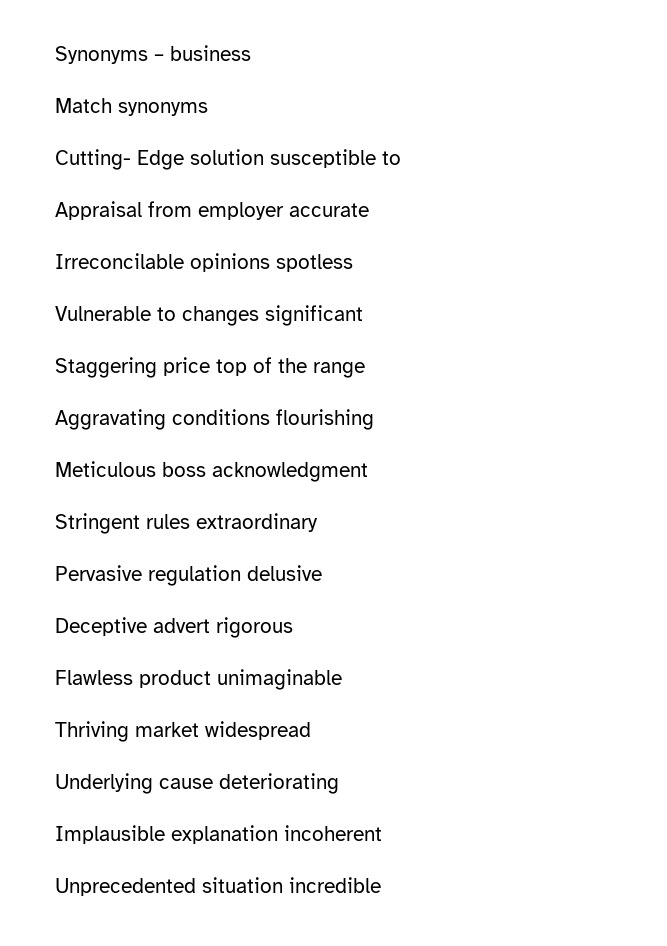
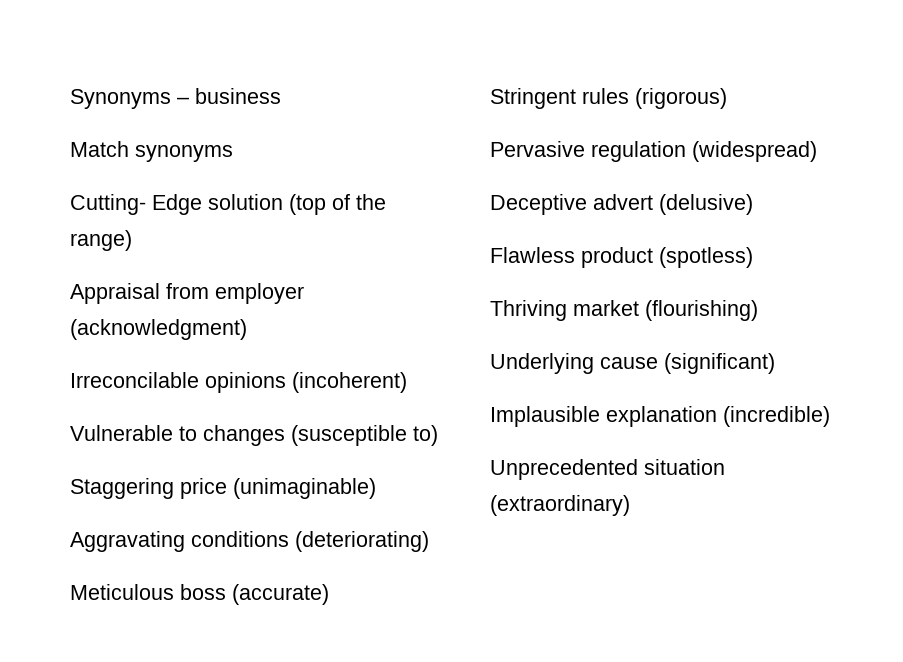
- Cutting- Edge solution susceptible to
+ Cutting- Edge solution (top of the range)
- Appraisal from employer accurate
+ Appraisal from employer (acknowledgment)
- Irreconcilable opinions spotless
+ Irreconcilable opinions (incoherent)
- Vulnerable to changes significant
+ Vulnerable to changes (susceptible to)
- Staggering price top of the range
+ Staggering price (unimaginable)
- Aggravating conditions flourishing
+ Aggravating conditions (deteriorating)
- Meticulous boss acknowledgment
+ Meticulous boss (accurate)
- Stringent rules extraordinary
+ Stringent rules (rigorous)
- Pervasive regulation delusive
+ Pervasive regulation (widespread)
- Deceptive advert rigorous
+ Deceptive advert (delusive)
- Flawless product unimaginable
+ Flawless product (spotless)
- Thriving market widespread
+ Thriving market (flourishing)
- Underlying cause deteriorating
+ Underlying cause (significant)
- Implausible explanation incoherent
+ Implausible explanation (incredible)
- Unprecedented situation incredible
+ Unprecedented situation (extraordinary)

